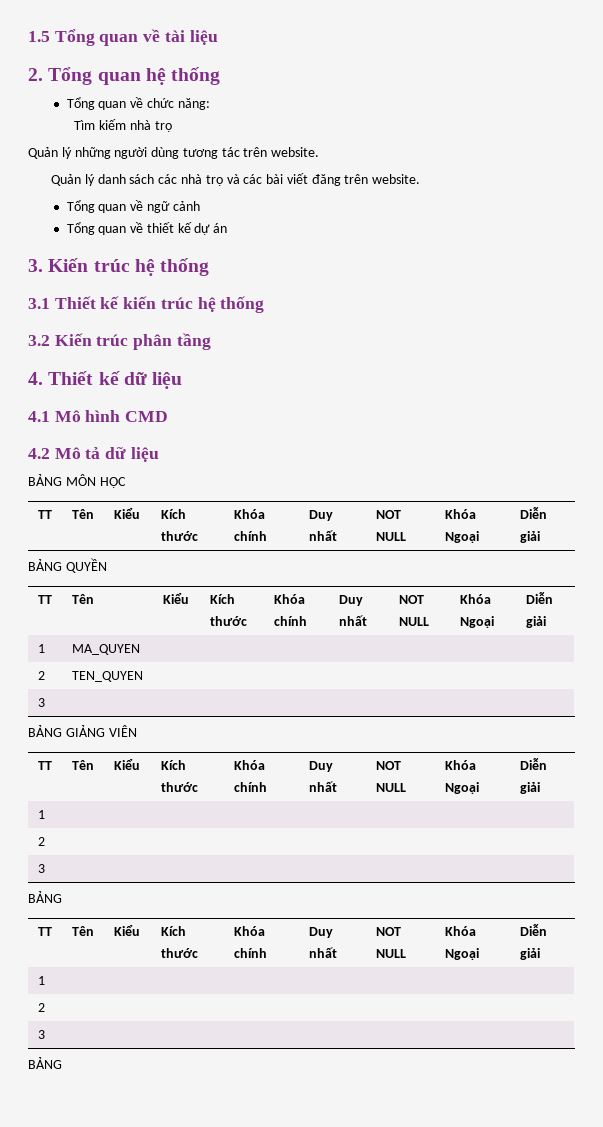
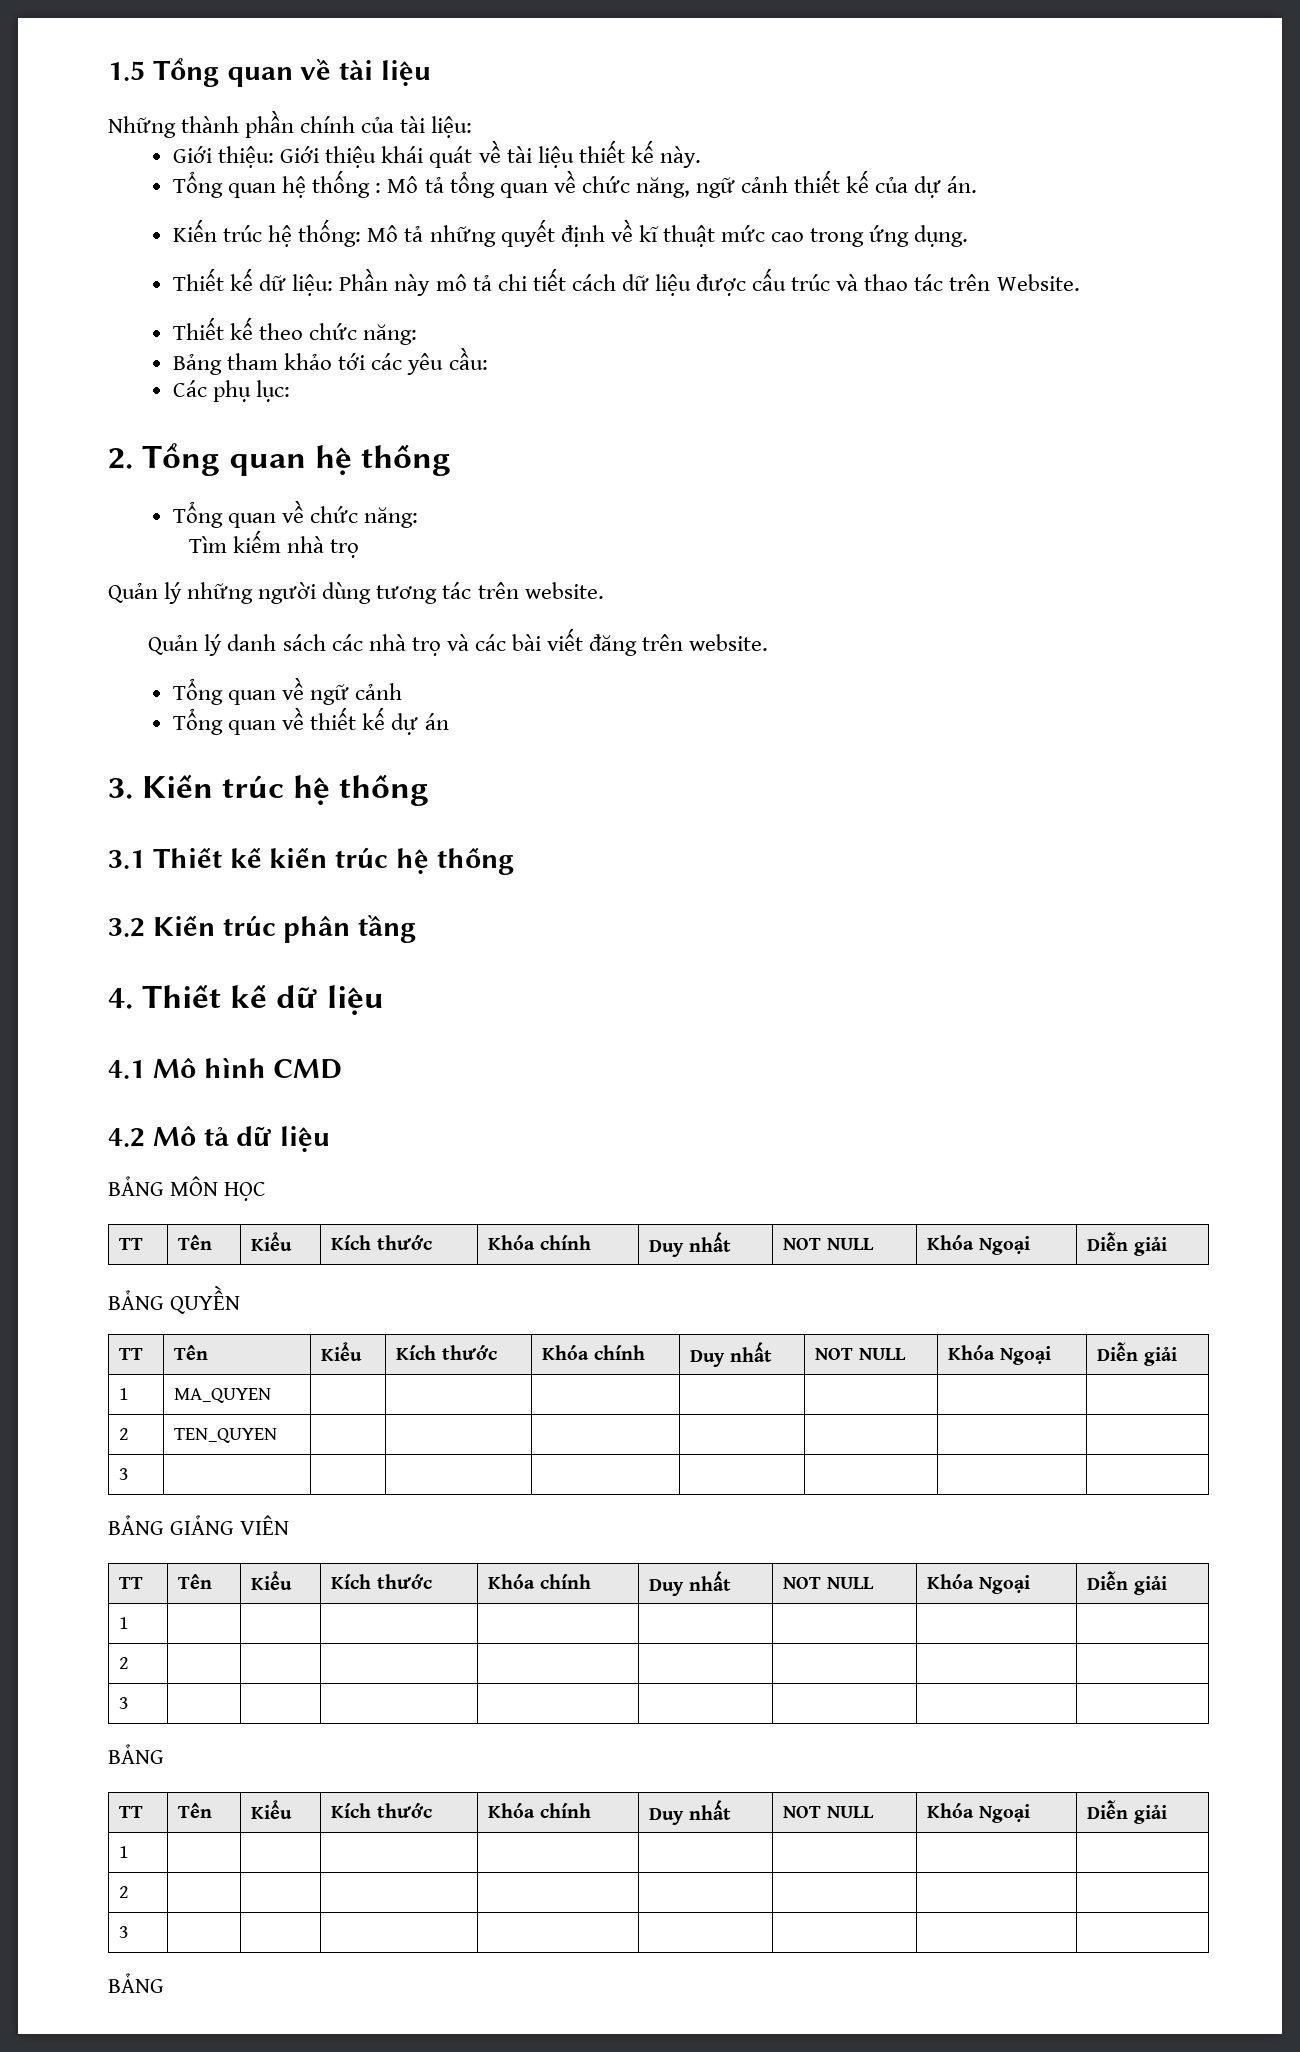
+ Những thành phần chính của tài liệu:
+ Giới thiệu: Giới thiệu khái quát về tài liệu thiết kế này.
+ Tổng quan hệ thống : Mô tả tổng quan về chức năng, ngữ cảnh thiết kế của dự án.
+ Kiến trúc hệ thống: Mô tả những quyết định về kĩ thuật mức cao trong ứng dụng.
+ Thiết kế dữ liệu: Phần này mô tả chi tiết cách dữ liệu được cấu trúc và thao tác trên Website.
+ Thiết kế theo chức năng:
+ Bảng tham khảo tới các yêu cầu:
+ Các phụ lục:

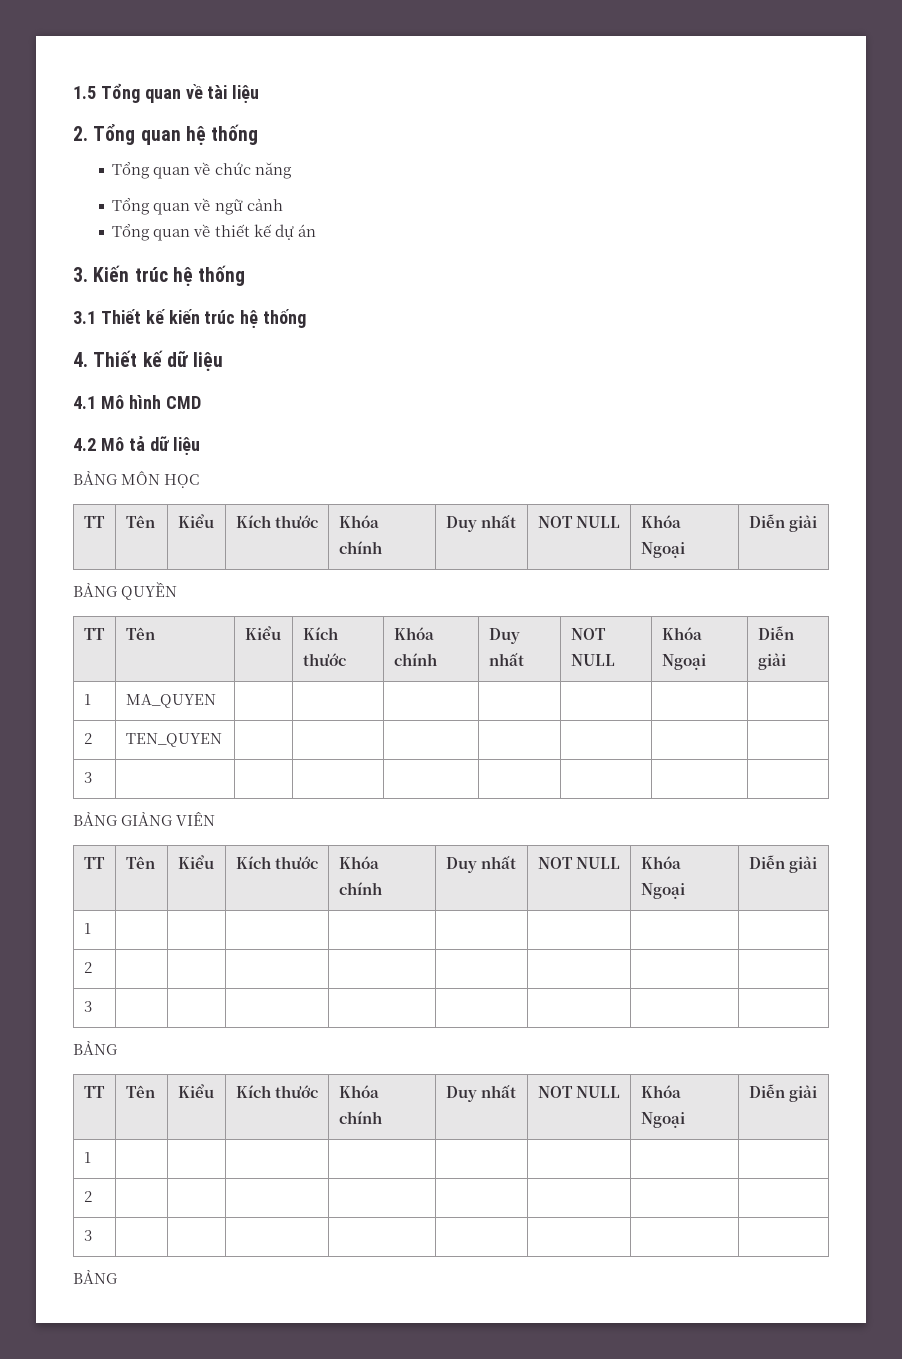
- Những thành phần chính của tài liệu:
- Giới thiệu: Giới thiệu khái quát về tài liệu thiết kế này.
- Tổng quan hệ thống : Mô tả tổng quan về chức năng, ngữ cảnh thiết kế của dự án.
- Kiến trúc hệ thống: Mô tả những quyết định về kĩ thuật mức cao trong ứng dụng.
- Thiết kế dữ liệu: Phần này mô tả chi tiết cách dữ liệu được cấu trúc và thao tác trên Website.
- Thiết kế theo chức năng:
- Bảng tham khảo tới các yêu cầu:
- Các phụ lục:
- Tổng quan về chức năng:
- Tìm kiếm nhà trọ
- Quản lý những người dùng tương tác trên website.
- Quản lý danh sách các nhà trọ và các bài viết đăng trên website.
+ Tổng quan về chức năng
- 3.2 Kiến trúc phân tầng

